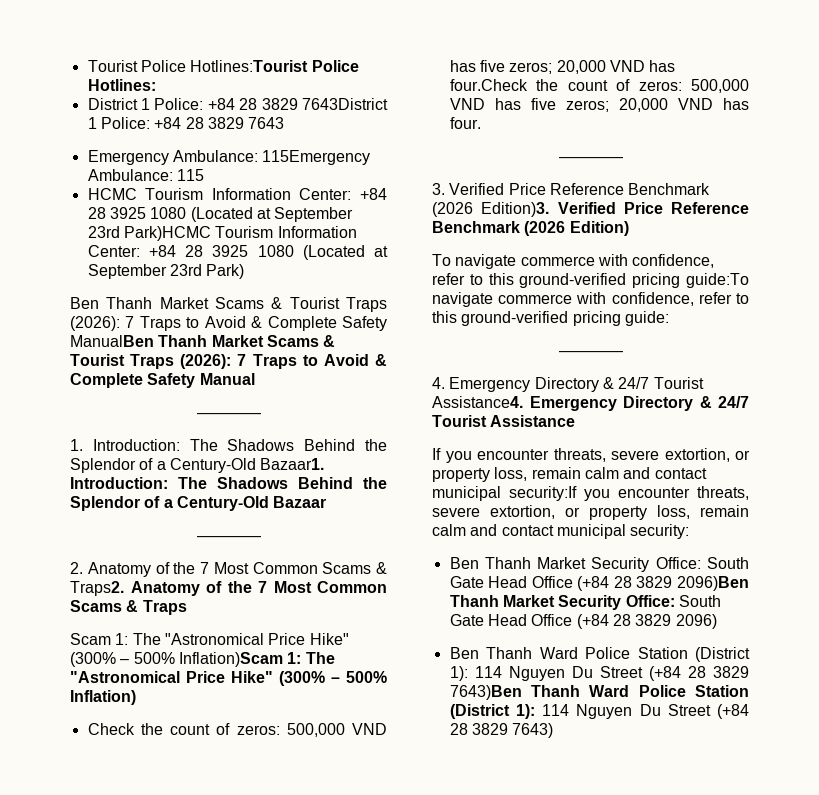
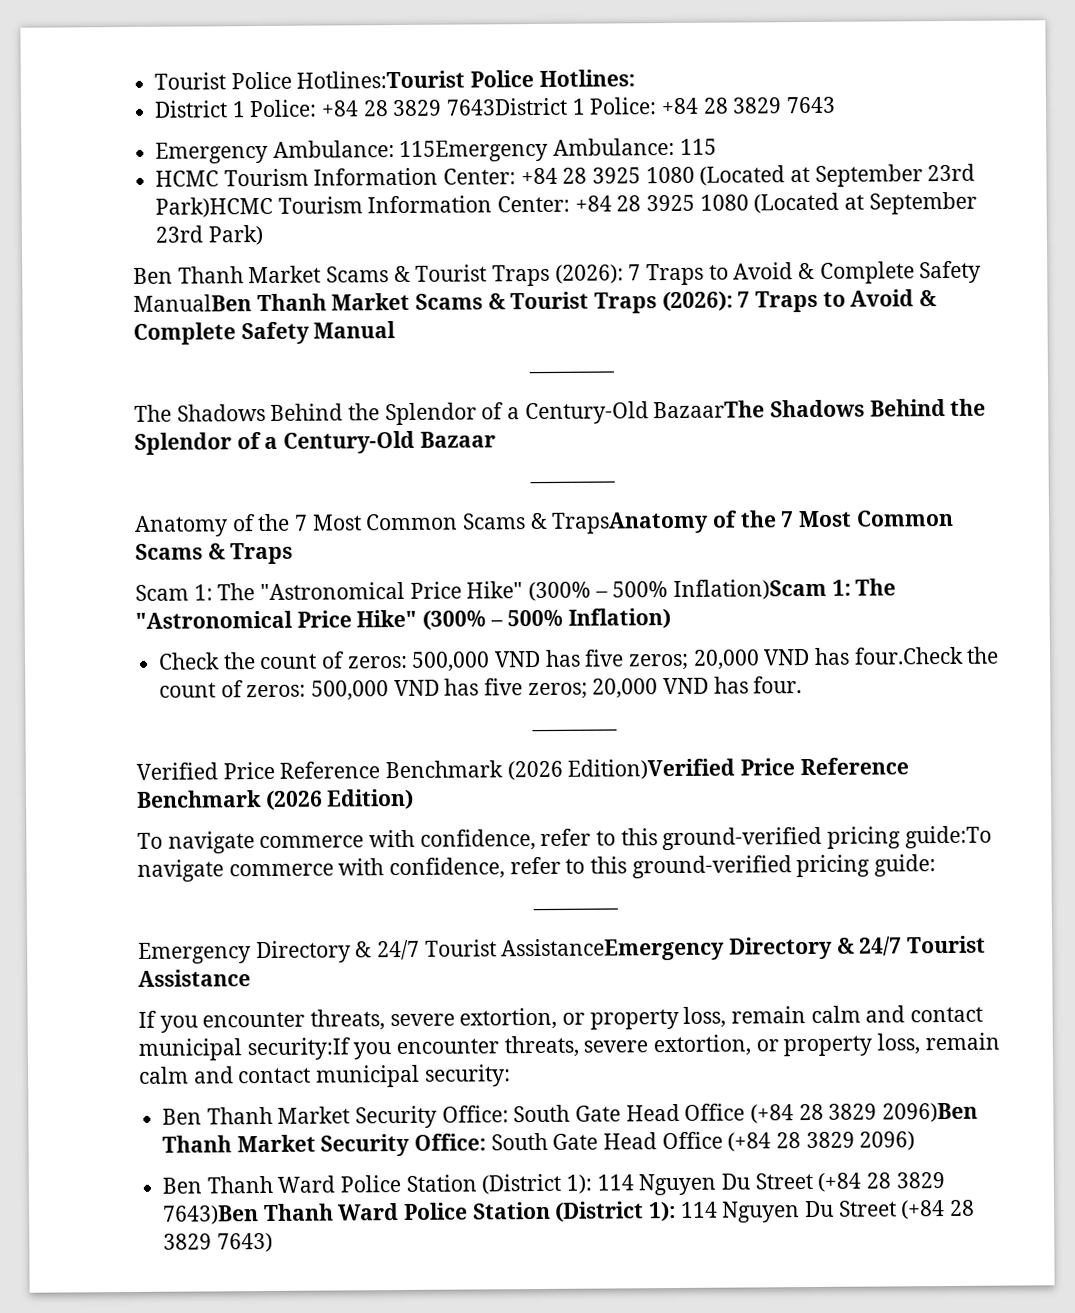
- 1. Introduction: The Shadows Behind the Splendor of a Century-Old Bazaar1. Introduction: The Shadows Behind the Splendor of a Century-Old Bazaar
+ The Shadows Behind the Splendor of a Century-Old BazaarThe Shadows Behind the Splendor of a Century-Old Bazaar
- 2. Anatomy of the 7 Most Common Scams & Traps2. Anatomy of the 7 Most Common Scams & Traps
+ Anatomy of the 7 Most Common Scams & TrapsAnatomy of the 7 Most Common Scams & Traps
- 3. Verified Price Reference Benchmark (2026 Edition)3. Verified Price Reference Benchmark (2026 Edition)
+ Verified Price Reference Benchmark (2026 Edition)Verified Price Reference Benchmark (2026 Edition)
- 4. Emergency Directory & 24/7 Tourist Assistance4. Emergency Directory & 24/7 Tourist Assistance
+ Emergency Directory & 24/7 Tourist AssistanceEmergency Directory & 24/7 Tourist Assistance

